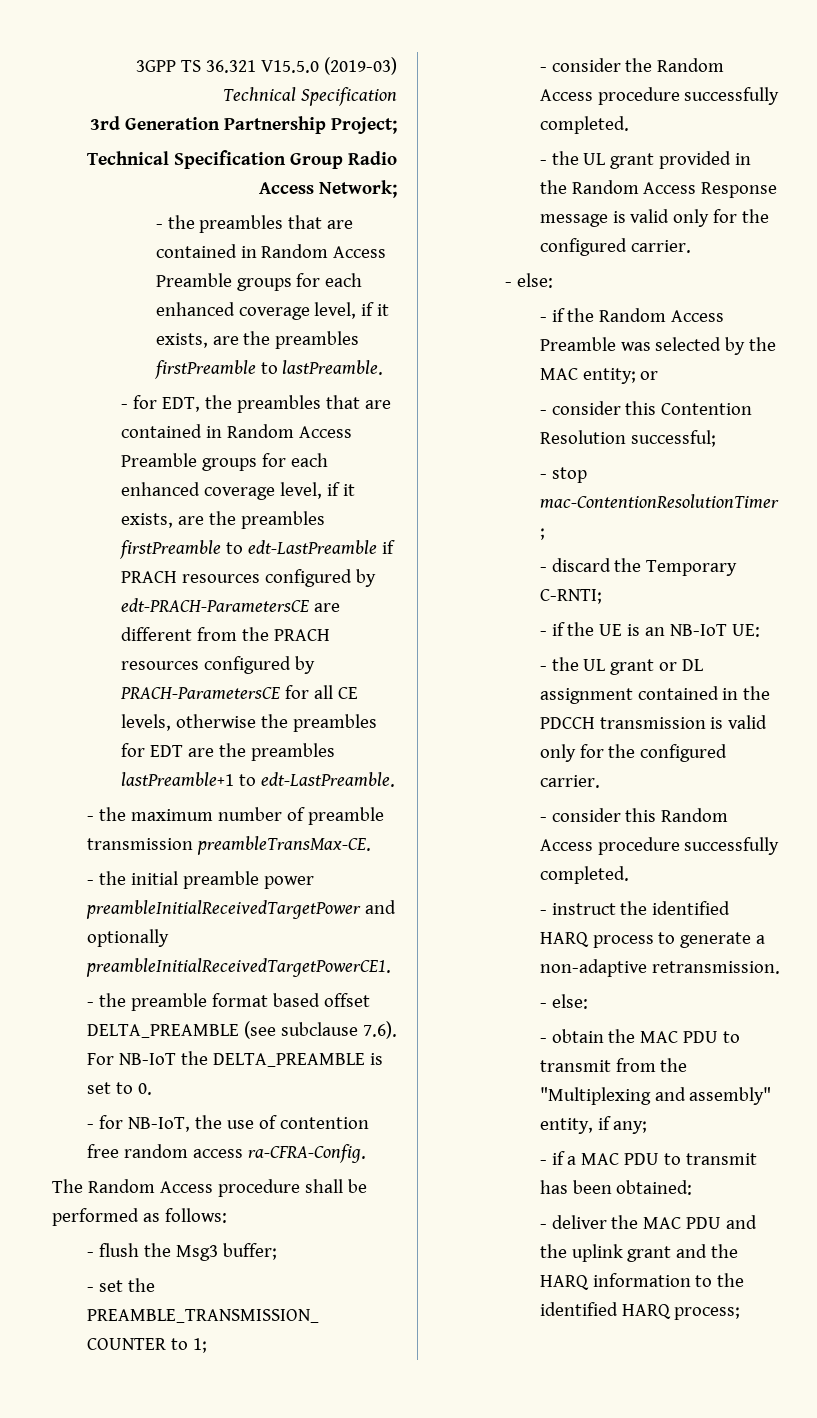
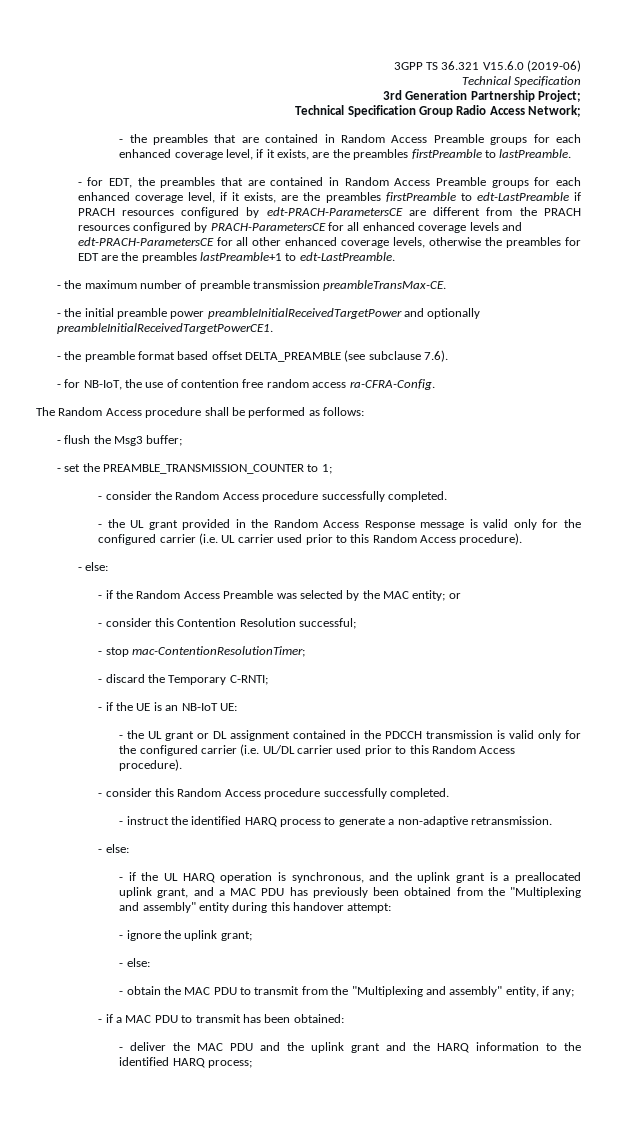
- 3GPP TS 36.321 V15.5.0 (2019-03)
+ 3GPP TS 36.321 V15.6.0 (2019-06)
- - for EDT, the preambles that are contained in Random Access Preamble groups for each enhanced coverage level, if it exists, are the preambles firstPreamble to edt-LastPreamble if PRACH resources configured by edt-PRACH-ParametersCE are different from the PRACH resources configured by PRACH-ParametersCE for all CE levels, otherwise the preambles for EDT are the preambles lastPreamble+1 to edt-LastPreamble.
+ - for EDT, the preambles that are contained in Random Access Preamble groups for each enhanced coverage level, if it exists, are the preambles firstPreamble to edt-LastPreamble if PRACH resources configured by edt-PRACH-ParametersCE are different from the PRACH resources configured by PRACH-ParametersCE for all enhanced coverage levels and edt-PRACH-ParametersCE for all other enhanced coverage levels, otherwise the preambles for EDT are the preambles lastPreamble+1 to edt-LastPreamble.
- - the preamble format based offset DELTA_PREAMBLE (see subclause 7.6). For NB-IoT the DELTA_PREAMBLE is set to 0.
+ - the preamble format based offset DELTA_PREAMBLE (see subclause 7.6).
- - the UL grant provided in the Random Access Response message is valid only for the configured carrier.
+ - the UL grant provided in the Random Access Response message is valid only for the configured carrier (i.e. UL carrier used prior to this Random Access procedure).
- - the UL grant or DL assignment contained in the PDCCH transmission is valid only for the configured carrier.
+ - the UL grant or DL assignment contained in the PDCCH transmission is valid only for the configured carrier (i.e. UL/DL carrier used prior to this Random Access procedure).
+ - if the UL HARQ operation is synchronous, and the uplink grant is a preallocated uplink grant, and a MAC PDU has previously been obtained from the "Multiplexing and assembly" entity during this handover attempt:
+ - ignore the uplink grant;
+ - else:

